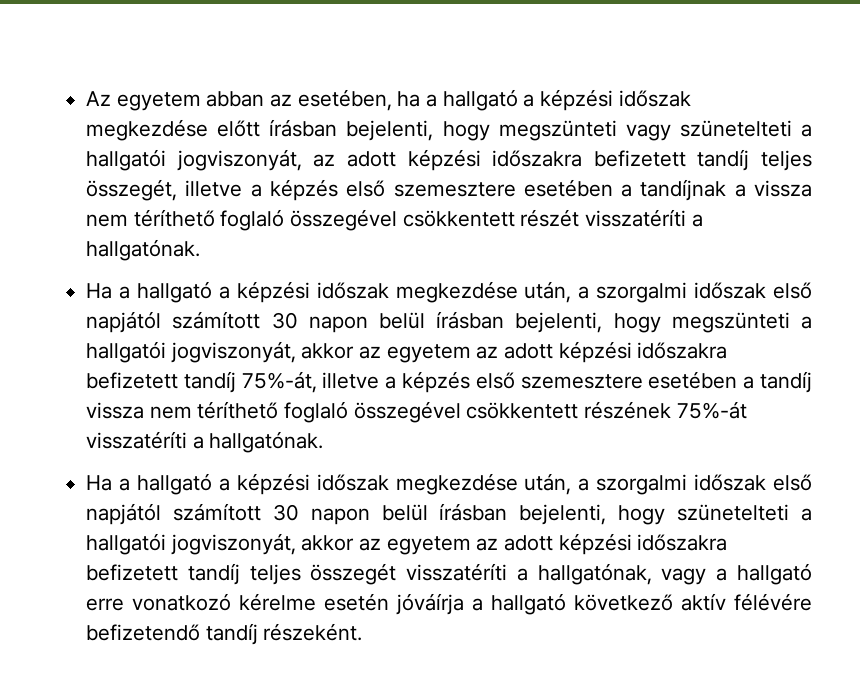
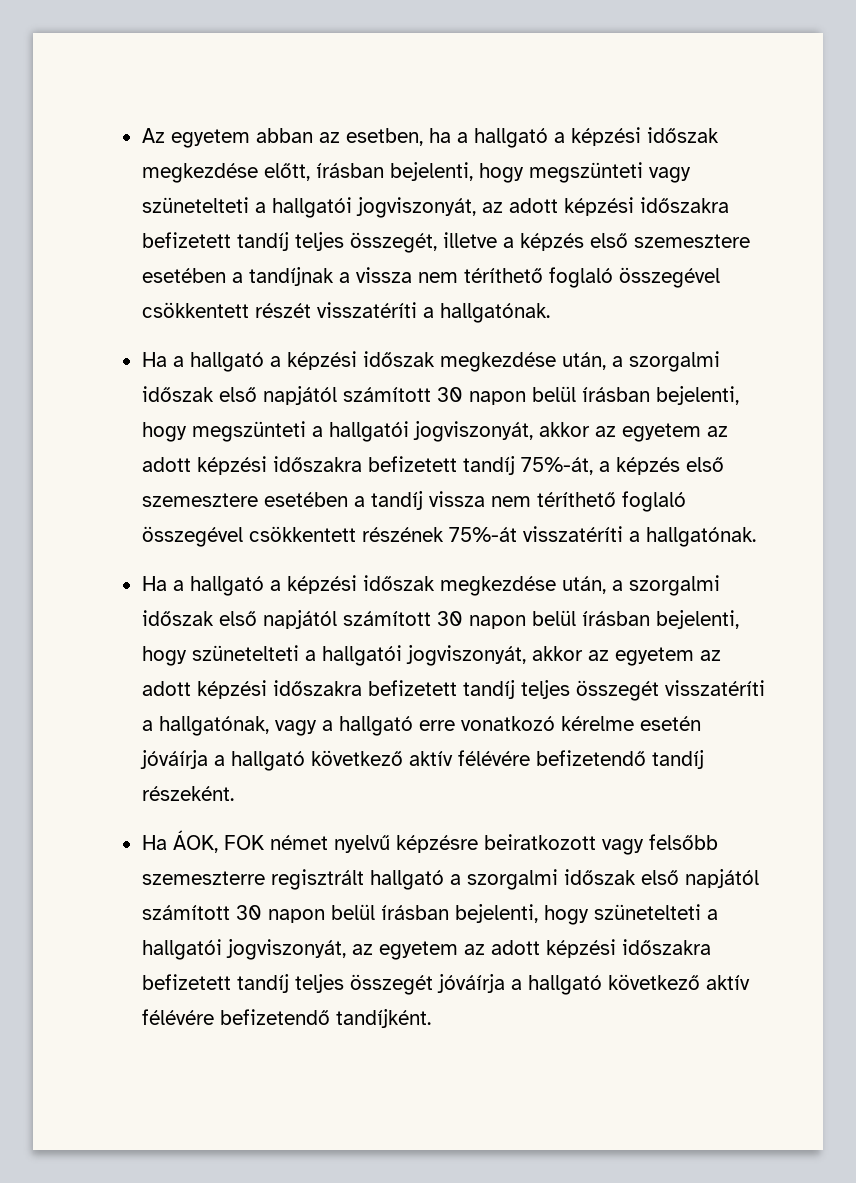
- Az egyetem abban az esetében, ha a hallgató a képzési időszak megkezdése előtt írásban bejelenti, hogy megszünteti vagy szünetelteti a hallgatói jogviszonyát, az adott képzési időszakra befizetett tandíj teljes összegét, illetve a képzés első szemesztere esetében a tandíjnak a vissza nem téríthető foglaló összegével csökkentett részét visszatéríti a hallgatónak.
+ Az egyetem abban az esetben, ha a hallgató a képzési időszak megkezdése előtt, írásban bejelenti, hogy megszünteti vagy szünetelteti a hallgatói jogviszonyát, az adott képzési időszakra befizetett tandíj teljes összegét, illetve a képzés első szemesztere esetében a tandíjnak a vissza nem téríthető foglaló összegével csökkentett részét visszatéríti a hallgatónak.
- Ha a hallgató a képzési időszak megkezdése után, a szorgalmi időszak első napjától számított 30 napon belül írásban bejelenti, hogy megszünteti a hallgatói jogviszonyát, akkor az egyetem az adott képzési időszakra befizetett tandíj 75%-át, illetve a képzés első szemesztere esetében a tandíj vissza nem téríthető foglaló összegével csökkentett részének 75%-át visszatéríti a hallgatónak.
+ Ha a hallgató a képzési időszak megkezdése után, a szorgalmi időszak első napjától számított 30 napon belül írásban bejelenti, hogy megszünteti a hallgatói jogviszonyát, akkor az egyetem az adott képzési időszakra befizetett tandíj 75%-át, a képzés első szemesztere esetében a tandíj vissza nem téríthető foglaló összegével csökkentett részének 75%-át visszatéríti a hallgatónak.
+ Ha ÁOK, FOK német nyelvű képzésre beiratkozott vagy felsőbb szemeszterre regisztrált hallgató a szorgalmi időszak első napjától számított 30 napon belül írásban bejelenti, hogy szünetelteti a hallgatói jogviszonyát, az egyetem az adott képzési időszakra befizetett tandíj teljes összegét jóváírja a hallgató következő aktív félévére befizetendő tandíjként.

